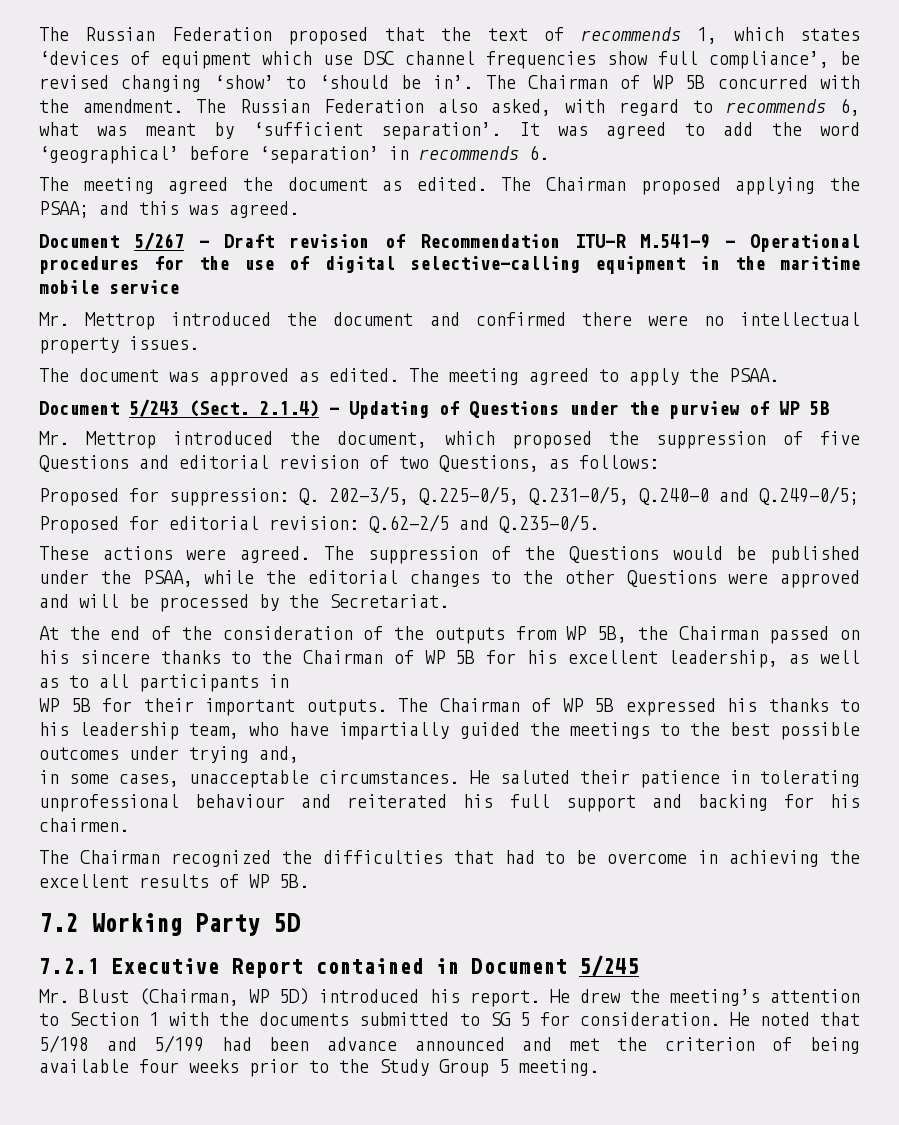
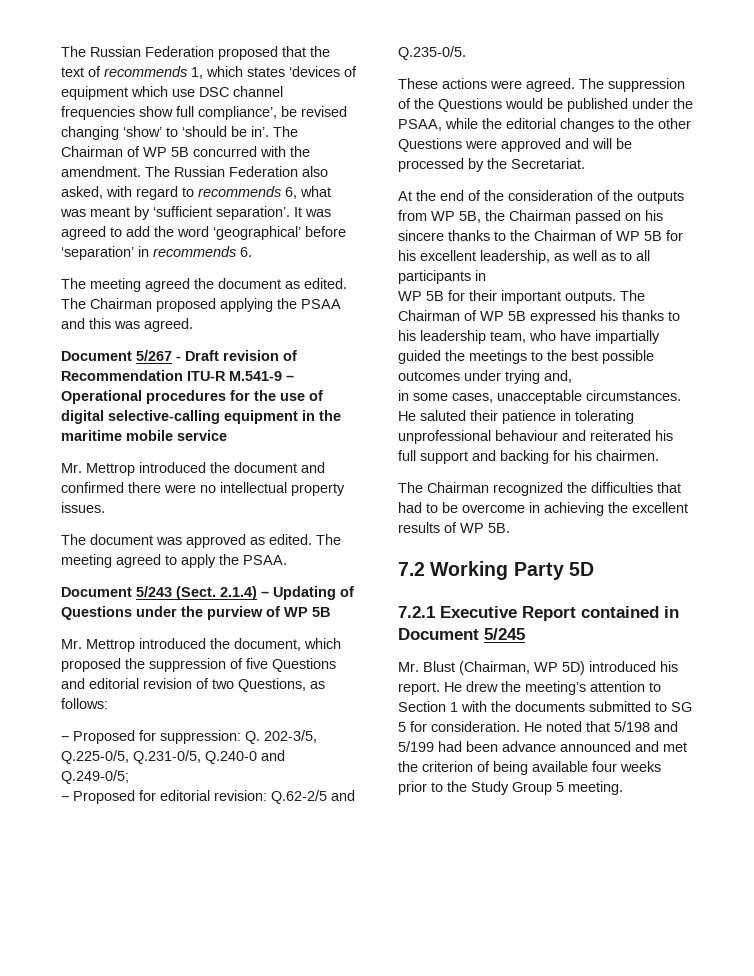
- The Chairman proposed applying the PSAA; and this was agreed.
+ The Chairman proposed applying the PSAA and this was agreed.
- Proposed for suppression: Q. 202-3/5, Q.225-0/5, Q.231-0/5, Q.240-0 and Q.249-0/5;
+ − Proposed for suppression: Q. 202-3/5, Q.225-0/5, Q.231-0/5, Q.240-0 and Q.249-0/5;
- Proposed for editorial revision: Q.62-2/5 and Q.235-0/5.
+ − Proposed for editorial revision: Q.62-2/5 and Q.235-0/5.

